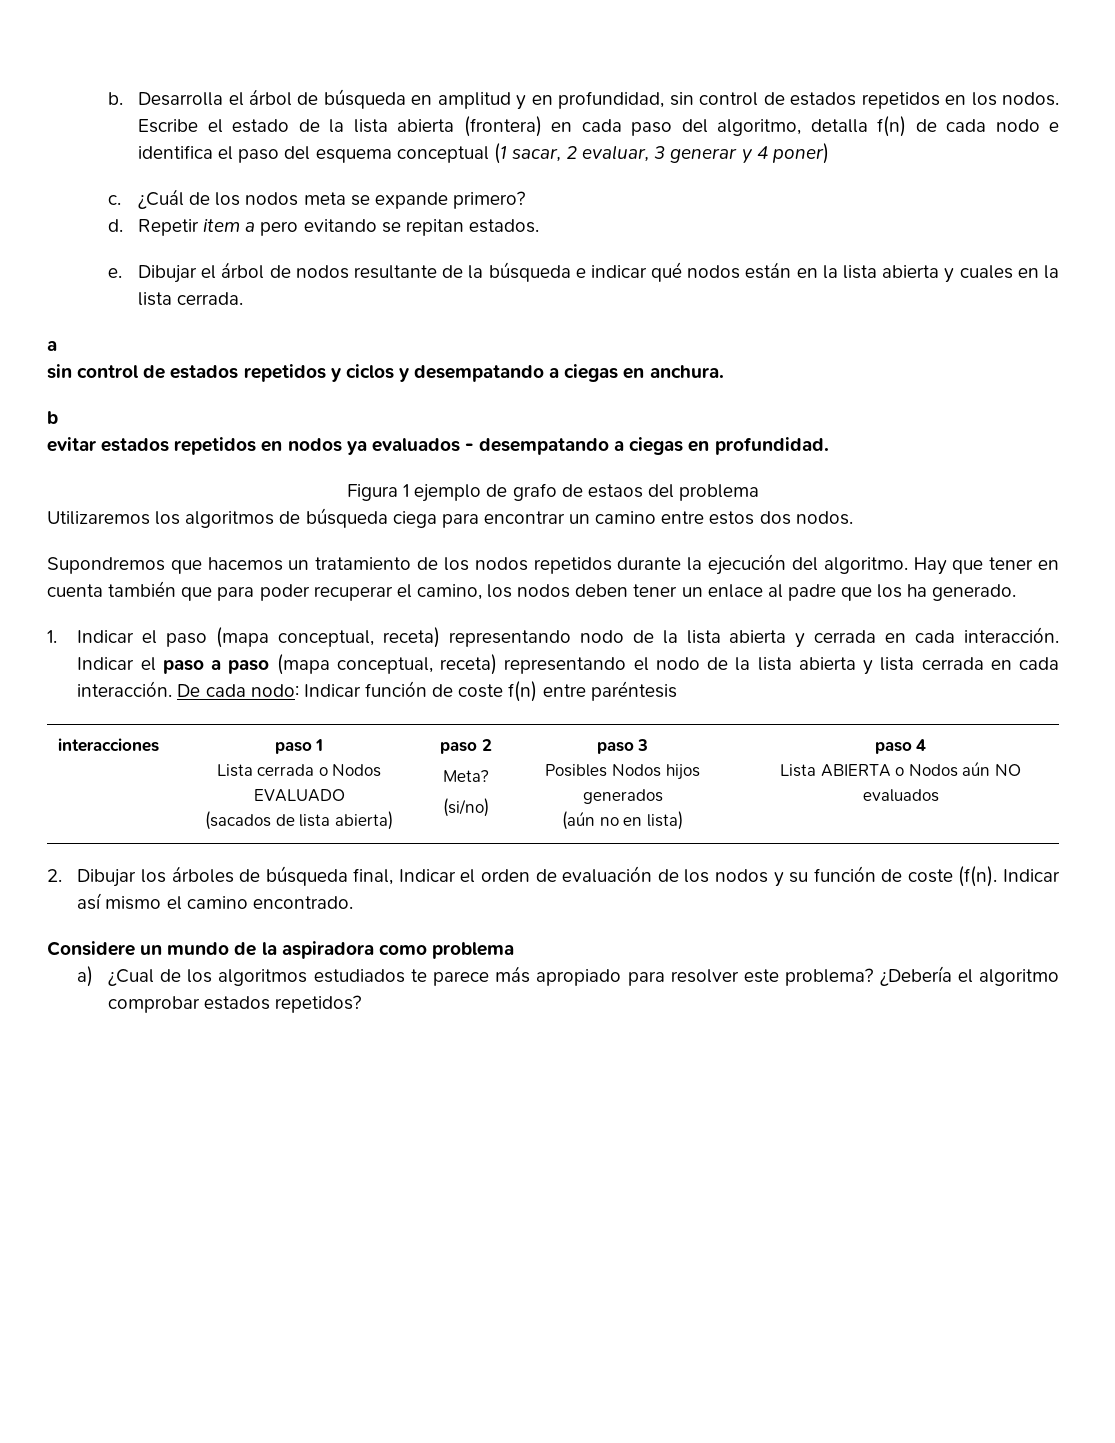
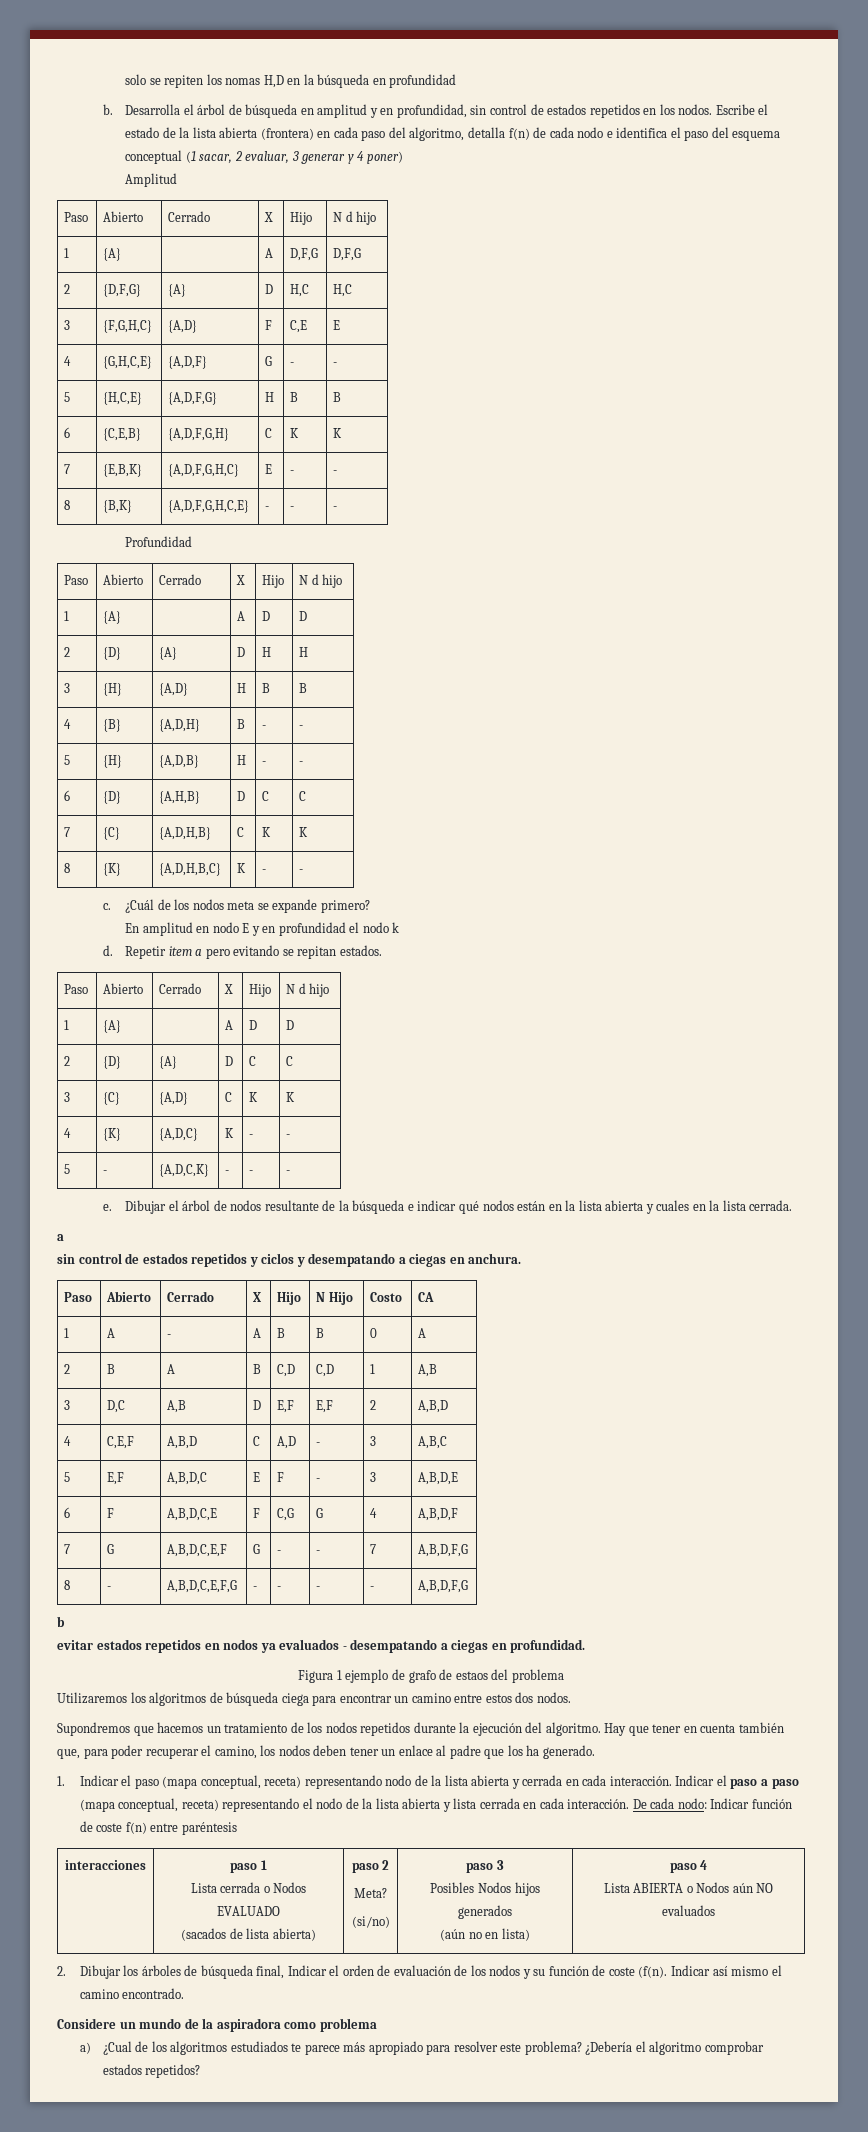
+ solo se repiten los nomas H,D en la búsqueda en profundidad
+ Amplitud
+ Paso | Abierto | Cerrado | X | Hijo | N d hijo
+ 1 | {A} | | A | D,F,G | D,F,G
+ 2 | {D,F,G} | {A} | D | H,C | H,C
+ 3 | {F,G,H,C} | {A,D} | F | C,E | E
+ 4 | {G,H,C,E} | {A,D,F} | G | - | -
+ 5 | {H,C,E} | {A,D,F,G} | H | B | B
+ 6 | {C,E,B} | {A,D,F,G,H} | C | K | K
+ 7 | {E,B,K} | {A,D,F,G,H,C} | E | - | -
+ 8 | {B,K} | {A,D,F,G,H,C,E} | - | - | -
+ Profundidad
+ Paso | Abierto | Cerrado | X | Hijo | N d hijo
+ 1 | {A} | | A | D | D
+ 2 | {D} | {A} | D | H | H
+ 3 | {H} | {A,D} | H | B | B
+ 4 | {B} | {A,D,H} | B | - | -
+ 5 | {H} | {A,D,B} | H | - | -
+ 6 | {D} | {A,H,B} | D | C | C
+ 7 | {C} | {A,D,H,B} | C | K | K
+ 8 | {K} | {A,D,H,B,C} | K | - | -
+ En amplitud en nodo E y en profundidad el nodo k
  Repetir item a pero evitando se repitan estados.
+ Paso | Abierto | Cerrado | X | Hijo | N d hijo
+ 1 | {A} | | A | D | D
+ 2 | {D} | {A} | D | C | C
+ 3 | {C} | {A,D} | C | K | K
+ 4 | {K} | {A,D,C} | K | - | -
+ 5 | - | {A,D,C,K} | - | - | -
+ Paso | Abierto | Cerrado | X | Hijo | N Hijo | Costo | CA
+ 1 | A | - | A | B | B | 0 | A
+ 2 | B | A | B | C,D | C,D | 1 | A,B
+ 3 | D,C | A,B | D | E,F | E,F | 2 | A,B,D
+ 4 | C,E,F | A,B,D | C | A,D | - | 3 | A,B,C
+ 5 | E,F | A,B,D,C | E | F | - | 3 | A,B,D,E
+ 6 | F | A,B,D,C,E | F | C,G | G | 4 | A,B,D,F
+ 7 | G | A,B,D,C,E,F | G | - | - | 7 | A,B,D,F,G
+ 8 | - | A,B,D,C,E,F,G | - | - | - | - | A,B,D,F,G
- Hay que tener en cuenta también que para poder recuperar el camino, los nodos deben tener un enlace al padre que los ha generado.
+ Hay que tener en cuenta también que, para poder recuperar el camino, los nodos deben tener un enlace al padre que los ha generado.

